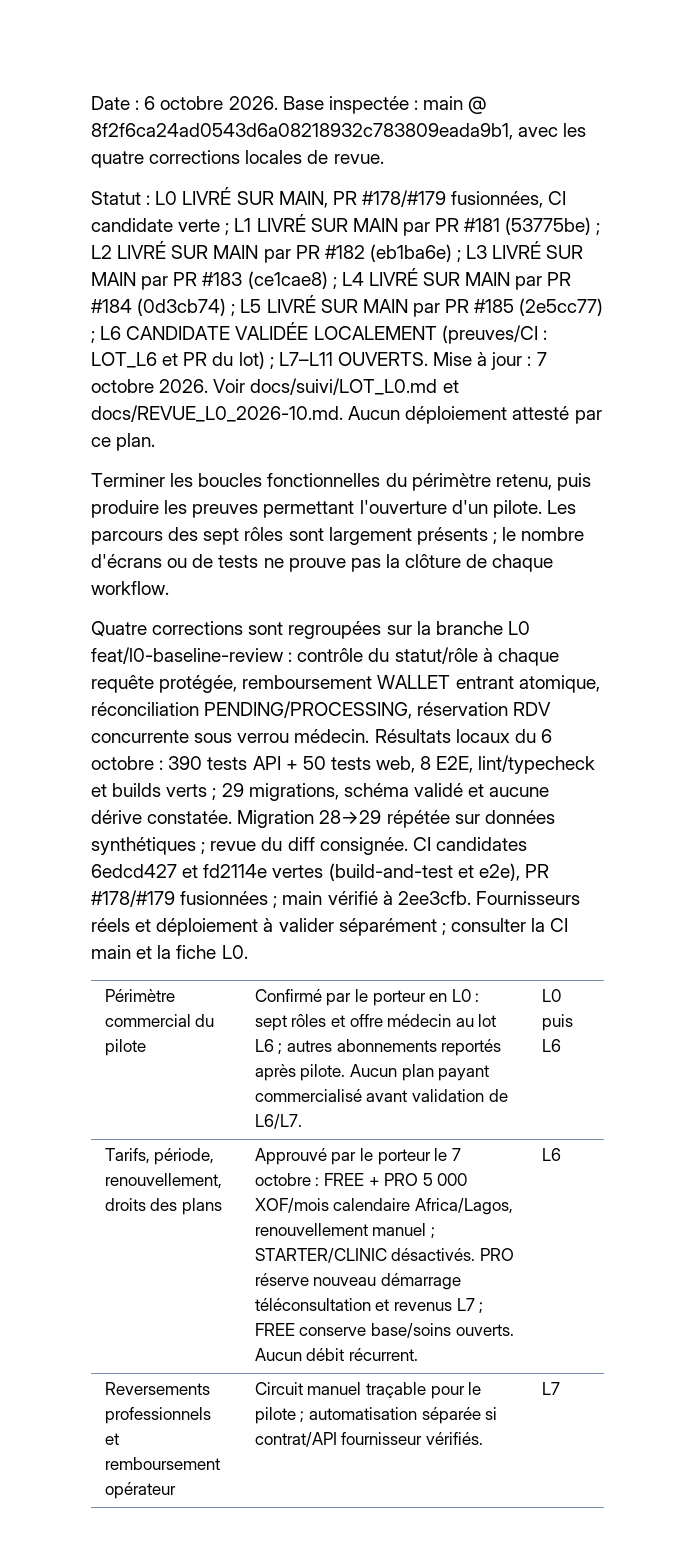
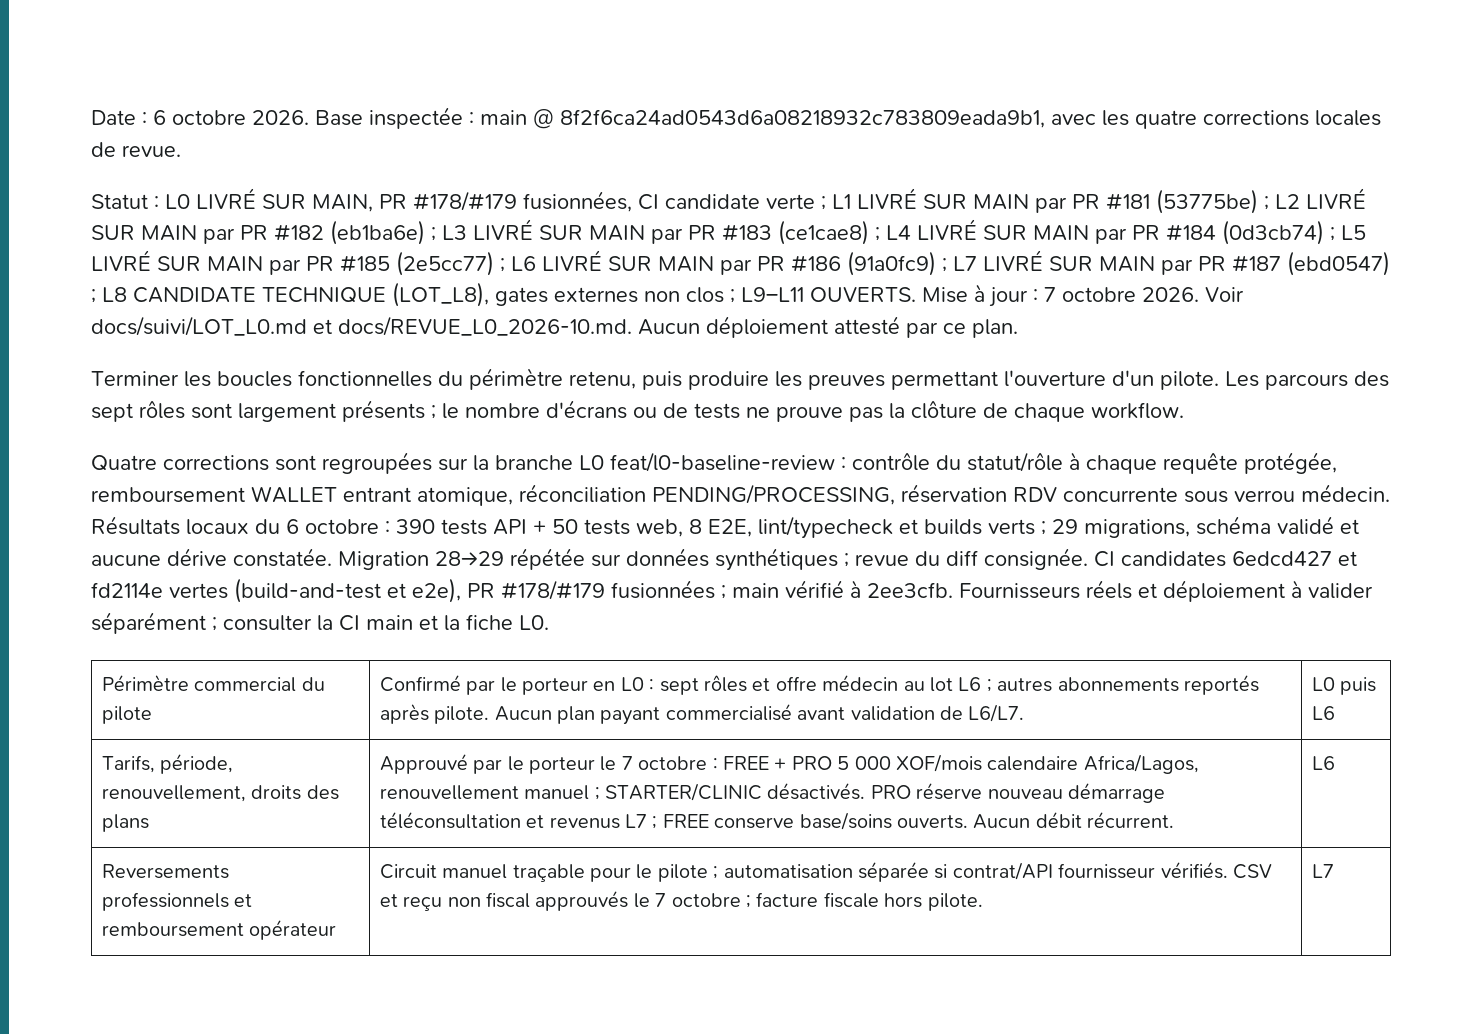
- Statut : L0 LIVRÉ SUR MAIN, PR #178/#179 fusionnées, CI candidate verte ; L1 LIVRÉ SUR MAIN par PR #181 (53775be) ; L2 LIVRÉ SUR MAIN par PR #182 (eb1ba6e) ; L3 LIVRÉ SUR MAIN par PR #183 (ce1cae8) ; L4 LIVRÉ SUR MAIN par PR #184 (0d3cb74) ; L5 LIVRÉ SUR MAIN par PR #185 (2e5cc77) ; L6 CANDIDATE VALIDÉE LOCALEMENT (preuves/CI : LOT_L6 et PR du lot) ; L7–L11 OUVERTS.
+ Statut : L0 LIVRÉ SUR MAIN, PR #178/#179 fusionnées, CI candidate verte ; L1 LIVRÉ SUR MAIN par PR #181 (53775be) ; L2 LIVRÉ SUR MAIN par PR #182 (eb1ba6e) ; L3 LIVRÉ SUR MAIN par PR #183 (ce1cae8) ; L4 LIVRÉ SUR MAIN par PR #184 (0d3cb74) ; L5 LIVRÉ SUR MAIN par PR #185 (2e5cc77) ; L6 LIVRÉ SUR MAIN par PR #186 (91a0fc9) ; L7 LIVRÉ SUR MAIN par PR #187 (ebd0547) ; L8 CANDIDATE TECHNIQUE (LOT_L8), gates externes non clos ; L9–L11 OUVERTS.
- Reversements professionnels et remboursement opérateur | Circuit manuel traçable pour le pilote ; automatisation séparée si contrat/API fournisseur vérifiés. | L7
+ Reversements professionnels et remboursement opérateur | Circuit manuel traçable pour le pilote ; automatisation séparée si contrat/API fournisseur vérifiés. CSV et reçu non fiscal approuvés le 7 octobre ; facture fiscale hors pilote. | L7

